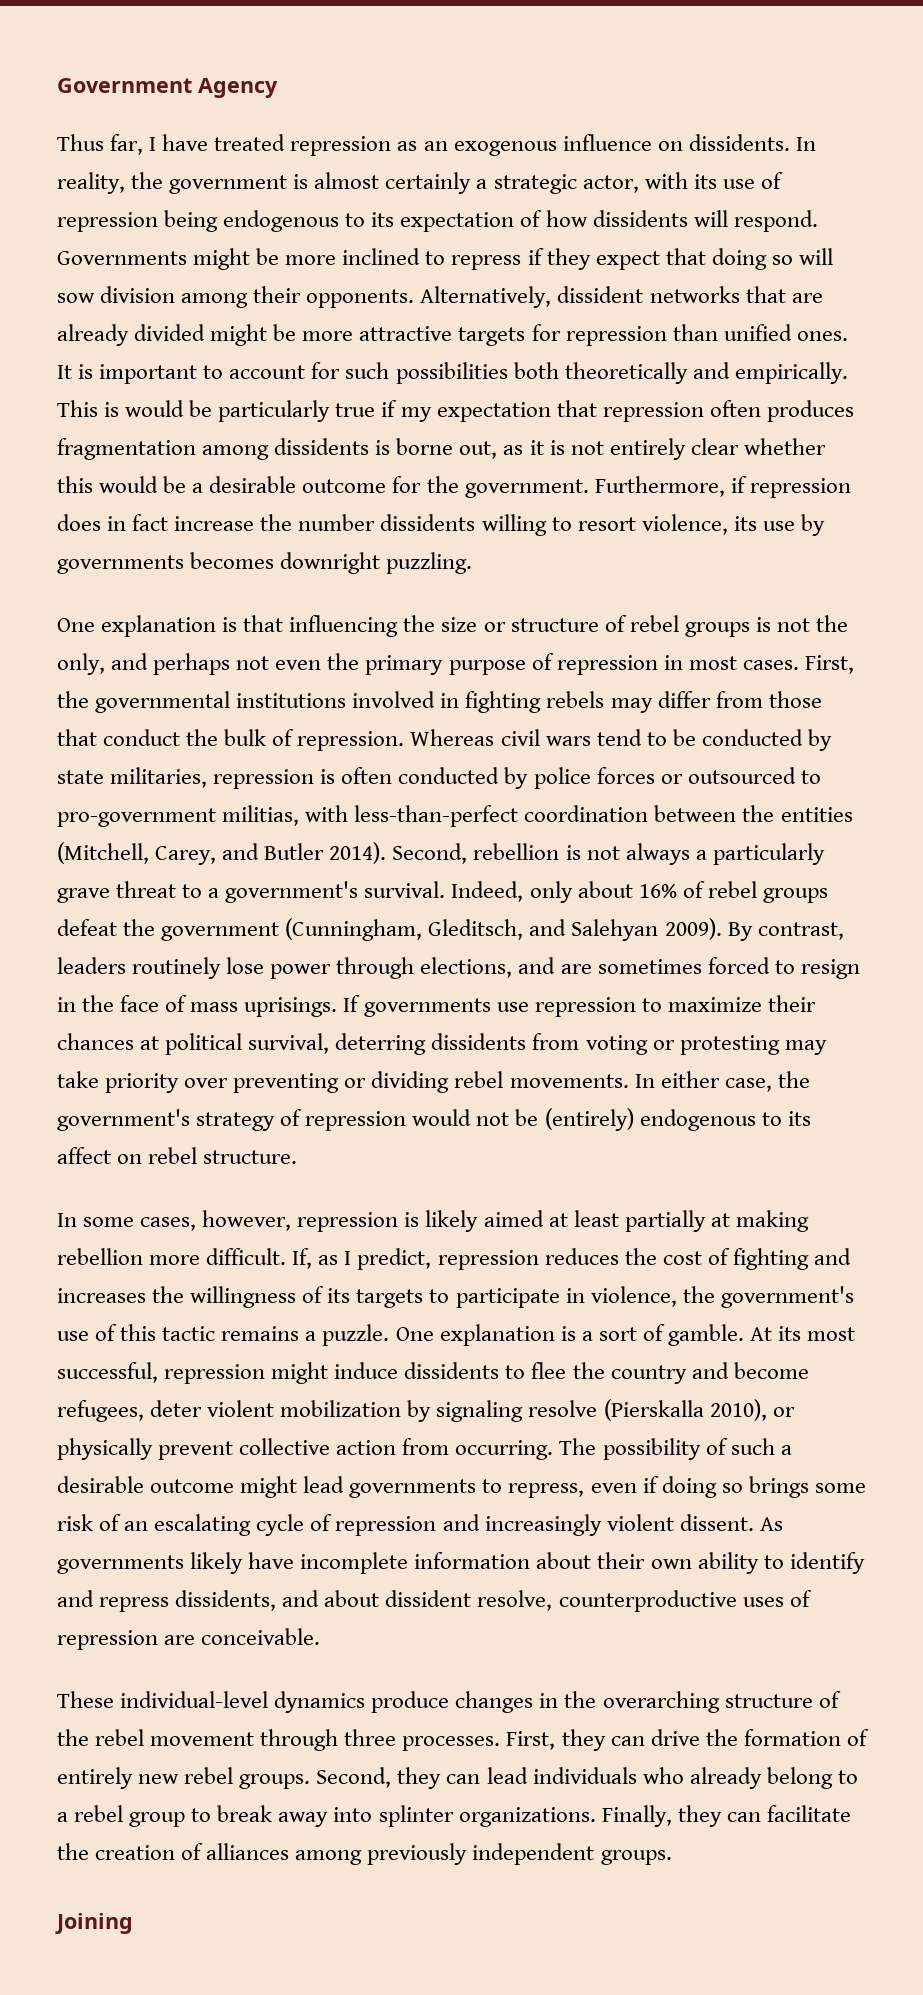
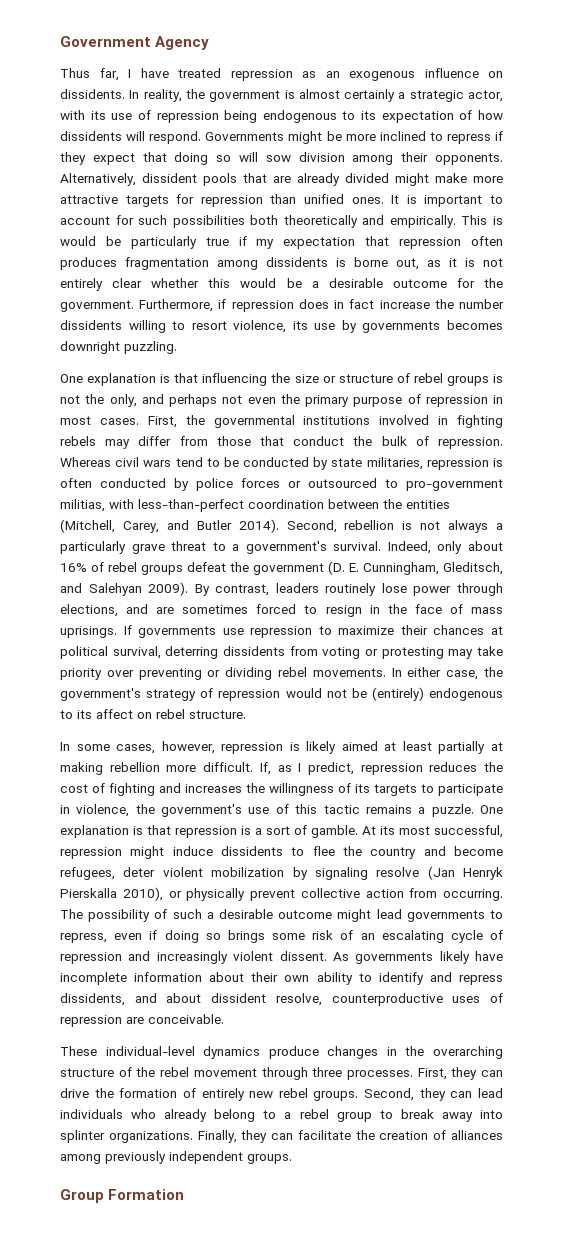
- Alternatively, dissident networks that are already divided might be more attractive targets for repression than unified ones.
+ Alternatively, dissident pools that are already divided might make more attractive targets for repression than unified ones.
- Indeed, only about 16% of rebel groups defeat the government (Cunningham, Gleditsch, and Salehyan 2009).
+ Indeed, only about 16% of rebel groups defeat the government (D. E. Cunningham, Gleditsch, and Salehyan 2009).
- One explanation is a sort of gamble.
+ One explanation is that repression is a sort of gamble.
- At its most successful, repression might induce dissidents to flee the country and become refugees, deter violent mobilization by signaling resolve (Pierskalla 2010), or physically prevent collective action from occurring.
+ At its most successful, repression might induce dissidents to flee the country and become refugees, deter violent mobilization by signaling resolve (Jan Henryk Pierskalla 2010), or physically prevent collective action from occurring.
- Joining
+ Group Formation

